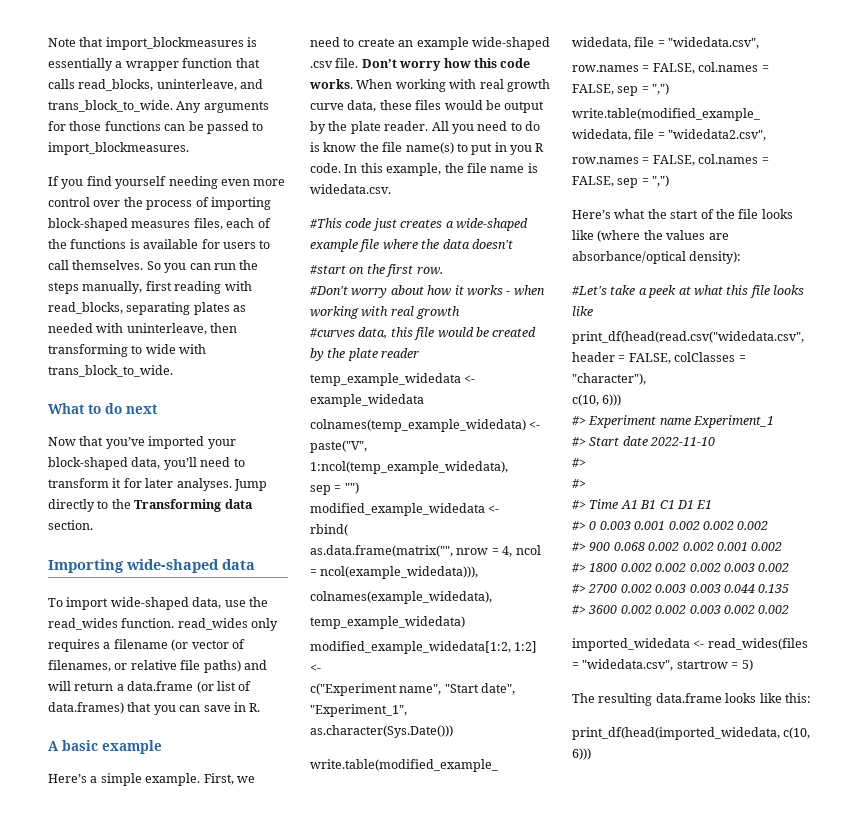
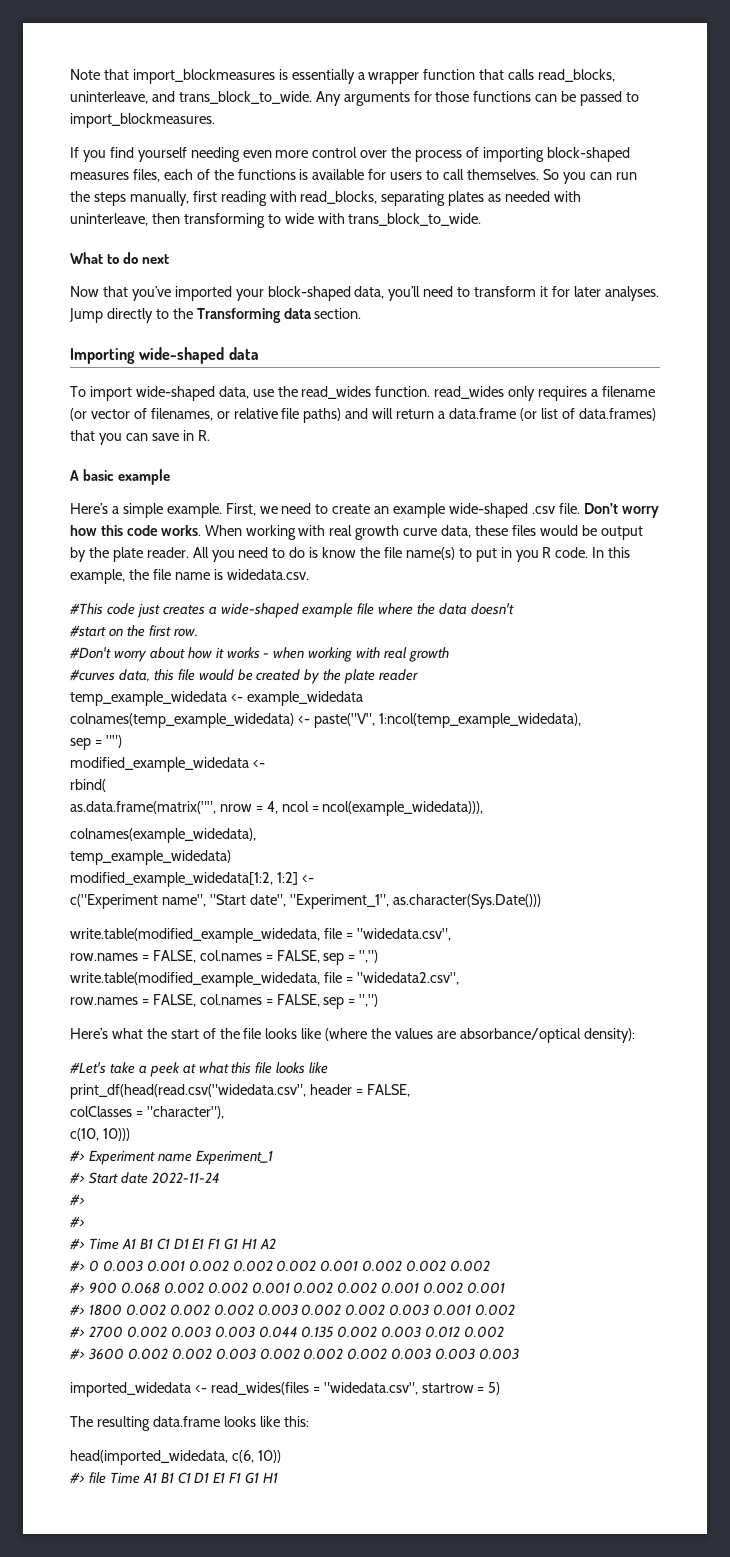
- print_df(head(read.csv("widedata.csv", header = FALSE, colClasses = "character"),
- c(10, 6)))
+ print_df(head(read.csv("widedata.csv", header = FALSE,
+ colClasses = "character"),
+ c(10, 10)))
- #> Start date 2022-11-10
+ #> Start date 2022-11-24
- #> Time A1 B1 C1 D1 E1
+ #> Time A1 B1 C1 D1 E1 F1 G1 H1 A2
- #> 0 0.003 0.001 0.002 0.002 0.002
+ #> 0 0.003 0.001 0.002 0.002 0.002 0.001 0.002 0.002 0.002
- #> 900 0.068 0.002 0.002 0.001 0.002
+ #> 900 0.068 0.002 0.002 0.001 0.002 0.002 0.001 0.002 0.001
- #> 1800 0.002 0.002 0.002 0.003 0.002
+ #> 1800 0.002 0.002 0.002 0.003 0.002 0.002 0.003 0.001 0.002
- #> 2700 0.002 0.003 0.003 0.044 0.135
+ #> 2700 0.002 0.003 0.003 0.044 0.135 0.002 0.003 0.012 0.002
- #> 3600 0.002 0.002 0.003 0.002 0.002
+ #> 3600 0.002 0.002 0.003 0.002 0.002 0.002 0.003 0.003 0.003
- print_df(head(imported_widedata, c(10, 6)))
+ head(imported_widedata, c(6, 10))
+ #> file Time A1 B1 C1 D1 E1 F1 G1 H1

